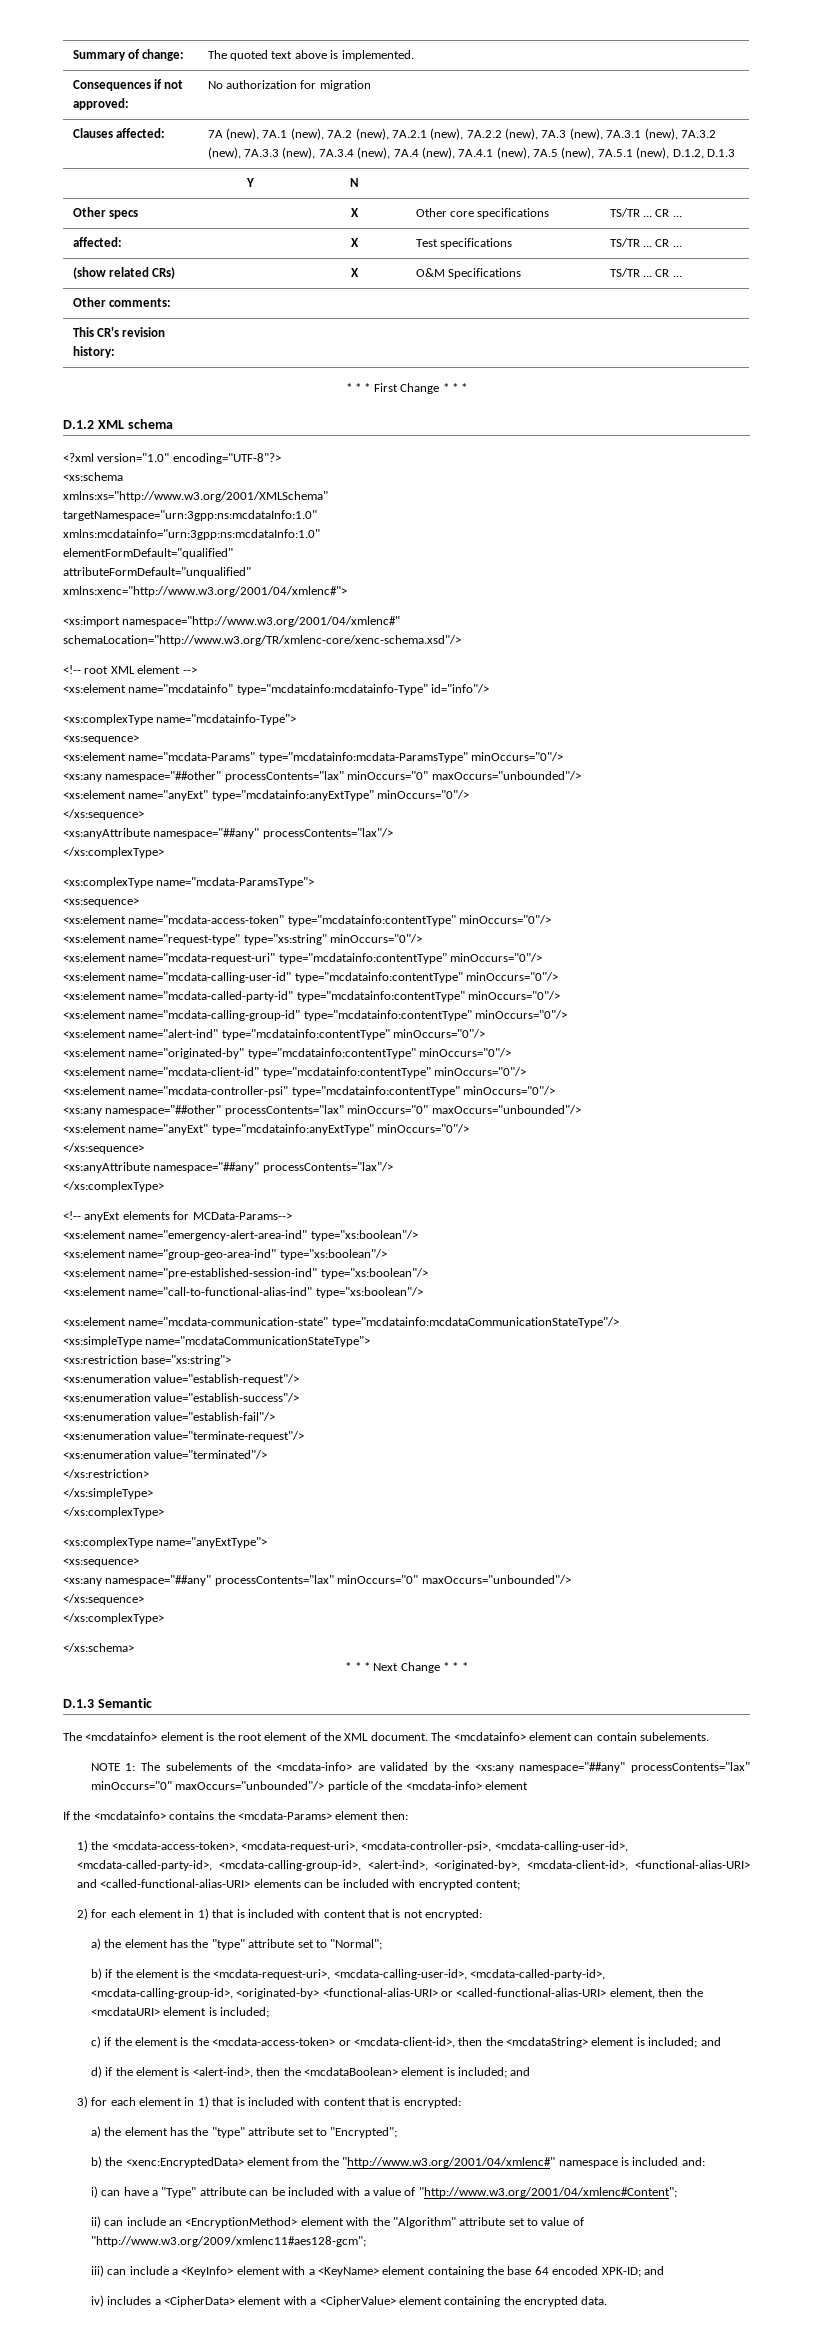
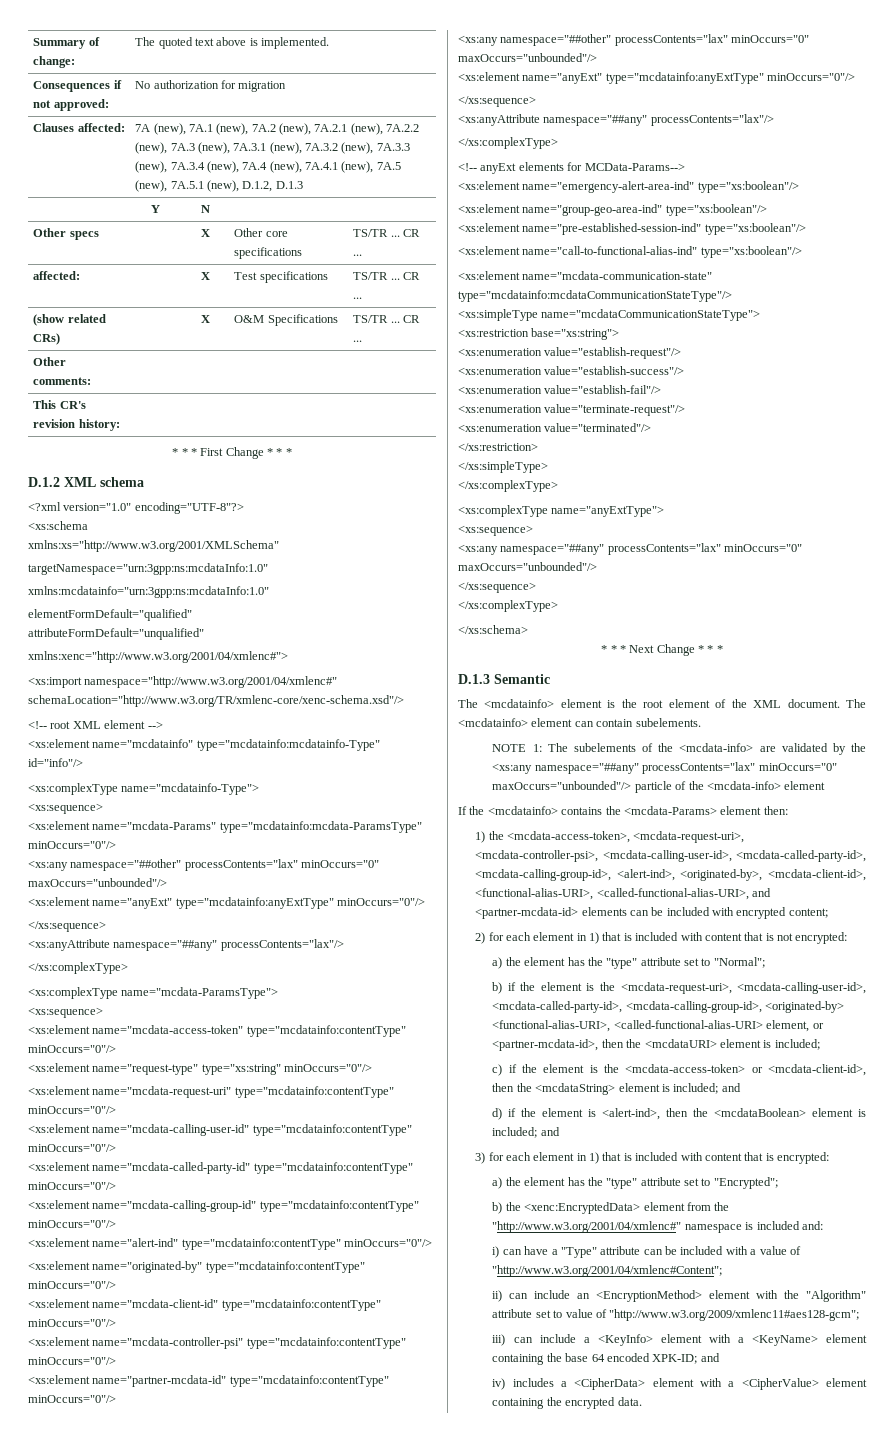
+ <xs:element name="partner-mcdata-id" type="mcdatainfo:contentType" minOccurs="0"/>
- 1) the <mcdata-access-token>, <mcdata-request-uri>, <mcdata-controller-psi>, <mcdata-calling-user-id>, <mcdata-called-party-id>, <mcdata-calling-group-id>, <alert-ind>, <originated-by>, <mcdata-client-id>, <functional-alias-URI> and <called-functional-alias-URI> elements can be included with encrypted content;
+ 1) the <mcdata-access-token>, <mcdata-request-uri>, <mcdata-controller-psi>, <mcdata-calling-user-id>, <mcdata-called-party-id>, <mcdata-calling-group-id>, <alert-ind>, <originated-by>, <mcdata-client-id>, <functional-alias-URI>, <called-functional-alias-URI>, and <partner-mcdata-id> elements can be included with encrypted content;
- b) if the element is the <mcdata-request-uri>, <mcdata-calling-user-id>, <mcdata-called-party-id>, <mcdata-calling-group-id>, <originated-by> <functional-alias-URI> or <called-functional-alias-URI> element, then the <mcdataURI> element is included;
+ b) if the element is the <mcdata-request-uri>, <mcdata-calling-user-id>, <mcdata-called-party-id>, <mcdata-calling-group-id>, <originated-by> <functional-alias-URI>, <called-functional-alias-URI> element, or <partner-mcdata-id>, then the <mcdataURI> element is included;

